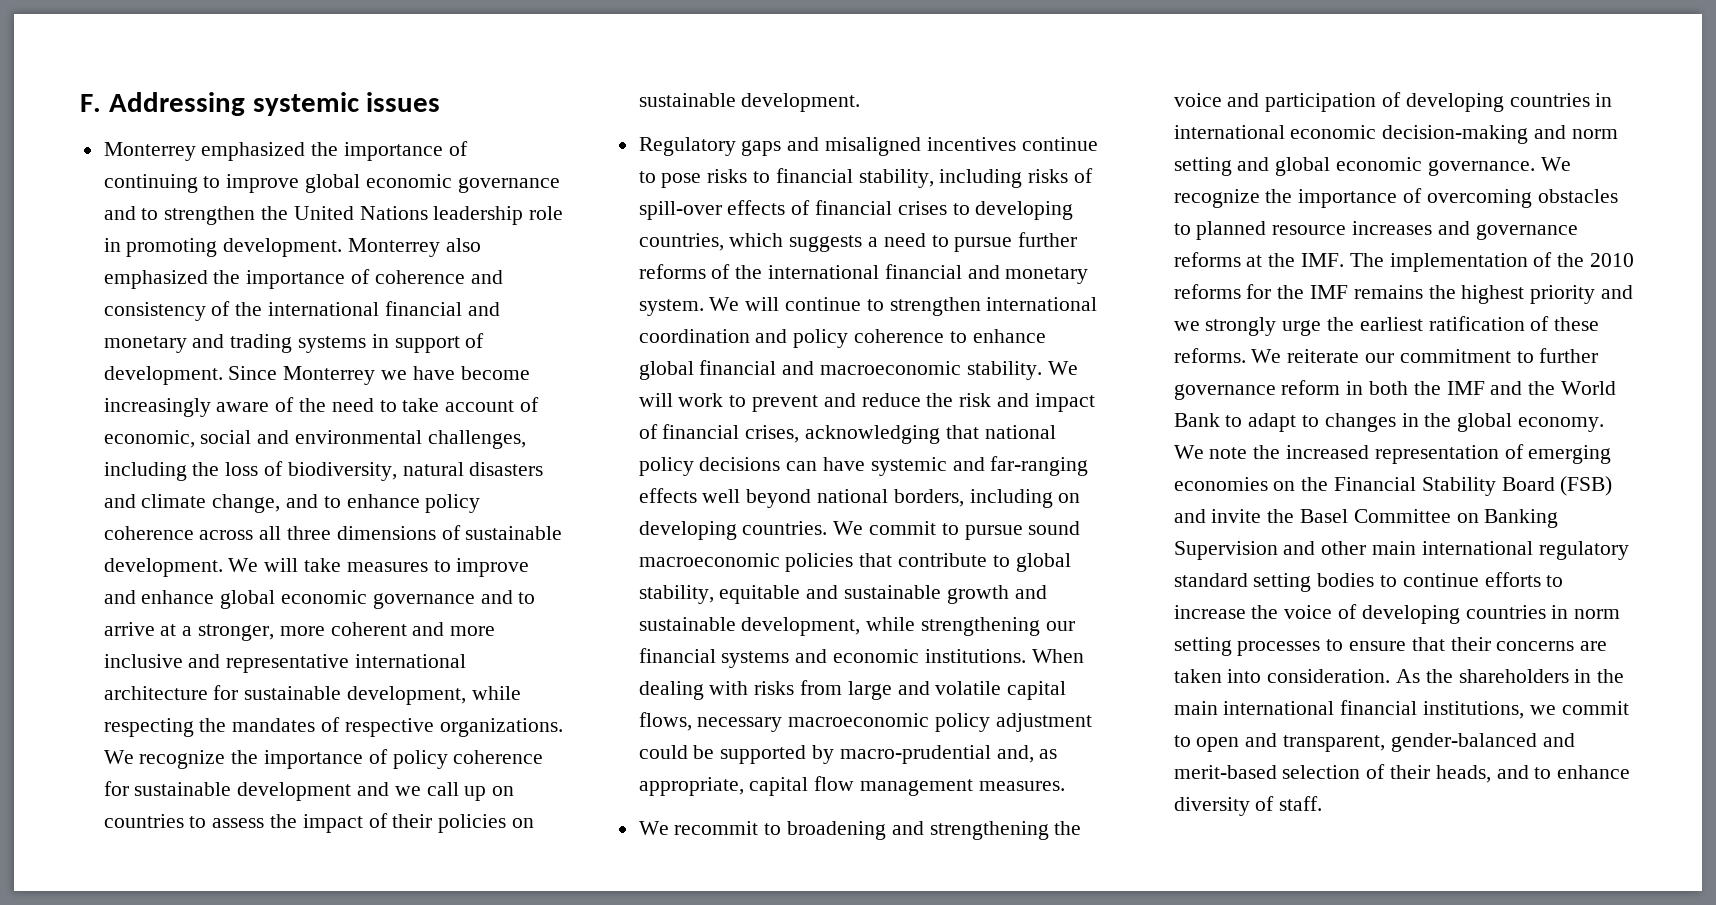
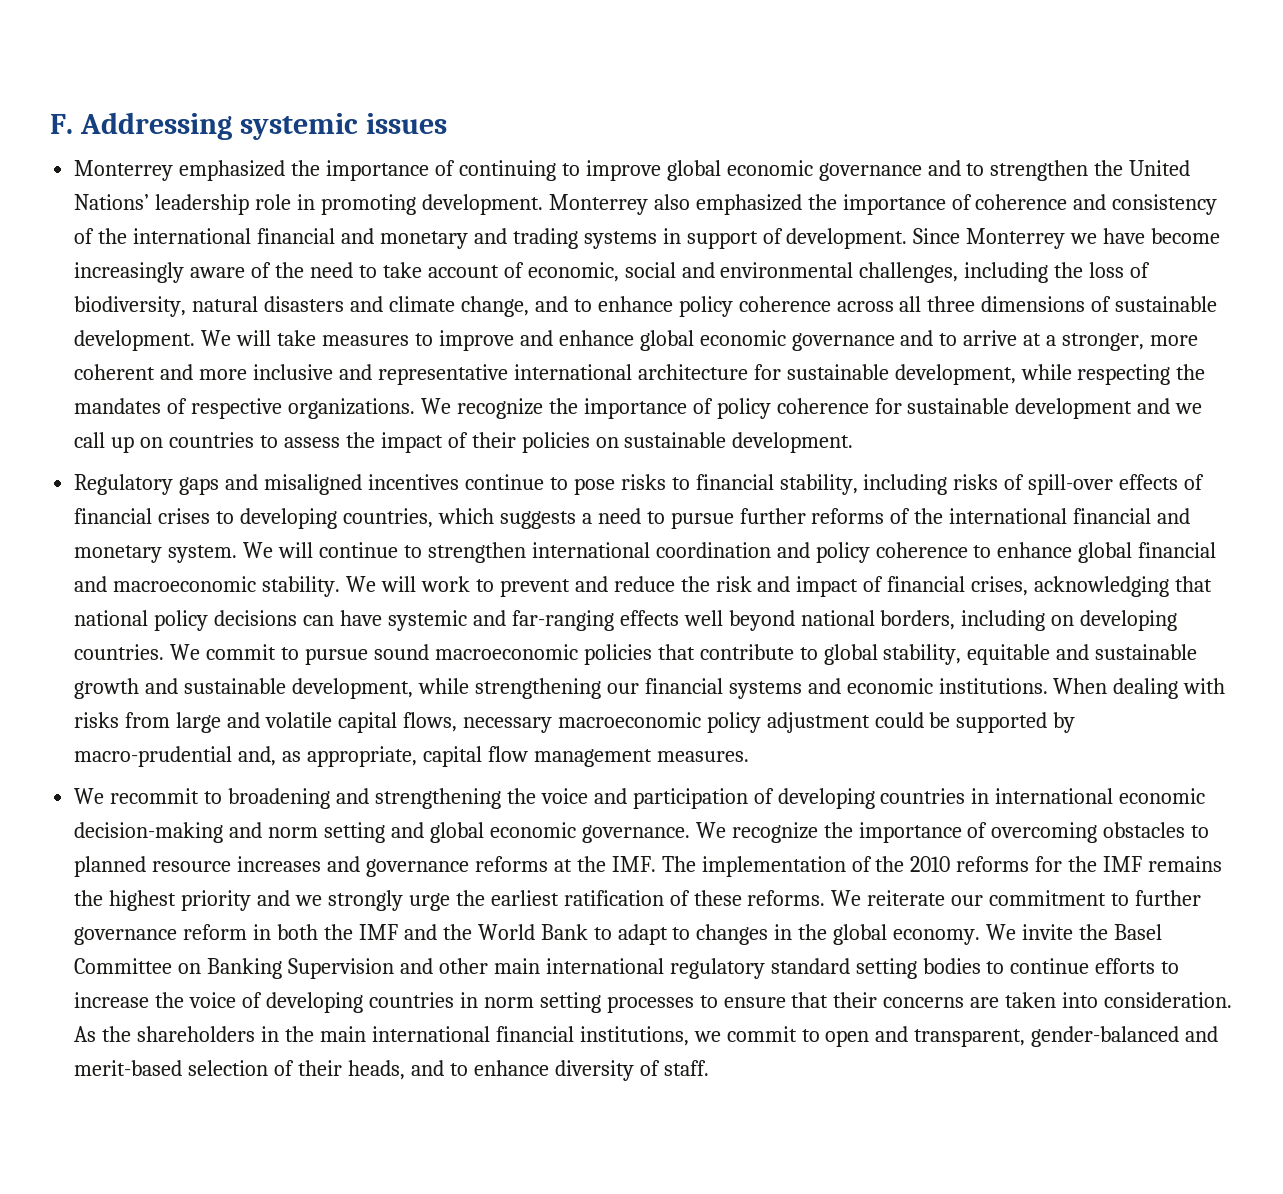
- Monterrey emphasized the importance of continuing to improve global economic governance and to strengthen the United Nations leadership role in promoting development.
+ Monterrey emphasized the importance of continuing to improve global economic governance and to strengthen the United Nations’ leadership role in promoting development.
- We note the increased representation of emerging economies on the Financial Stability Board (FSB) and invite the Basel Committee on Banking Supervision and other main international regulatory standard setting bodies to continue efforts to increase the voice of developing countries in norm setting processes to ensure that their concerns are taken into consideration.
+ We invite the Basel Committee on Banking Supervision and other main international regulatory standard setting bodies to continue efforts to increase the voice of developing countries in norm setting processes to ensure that their concerns are taken into consideration.

